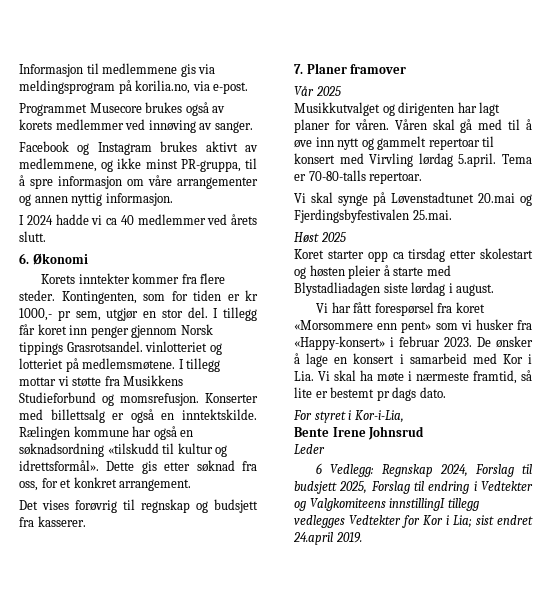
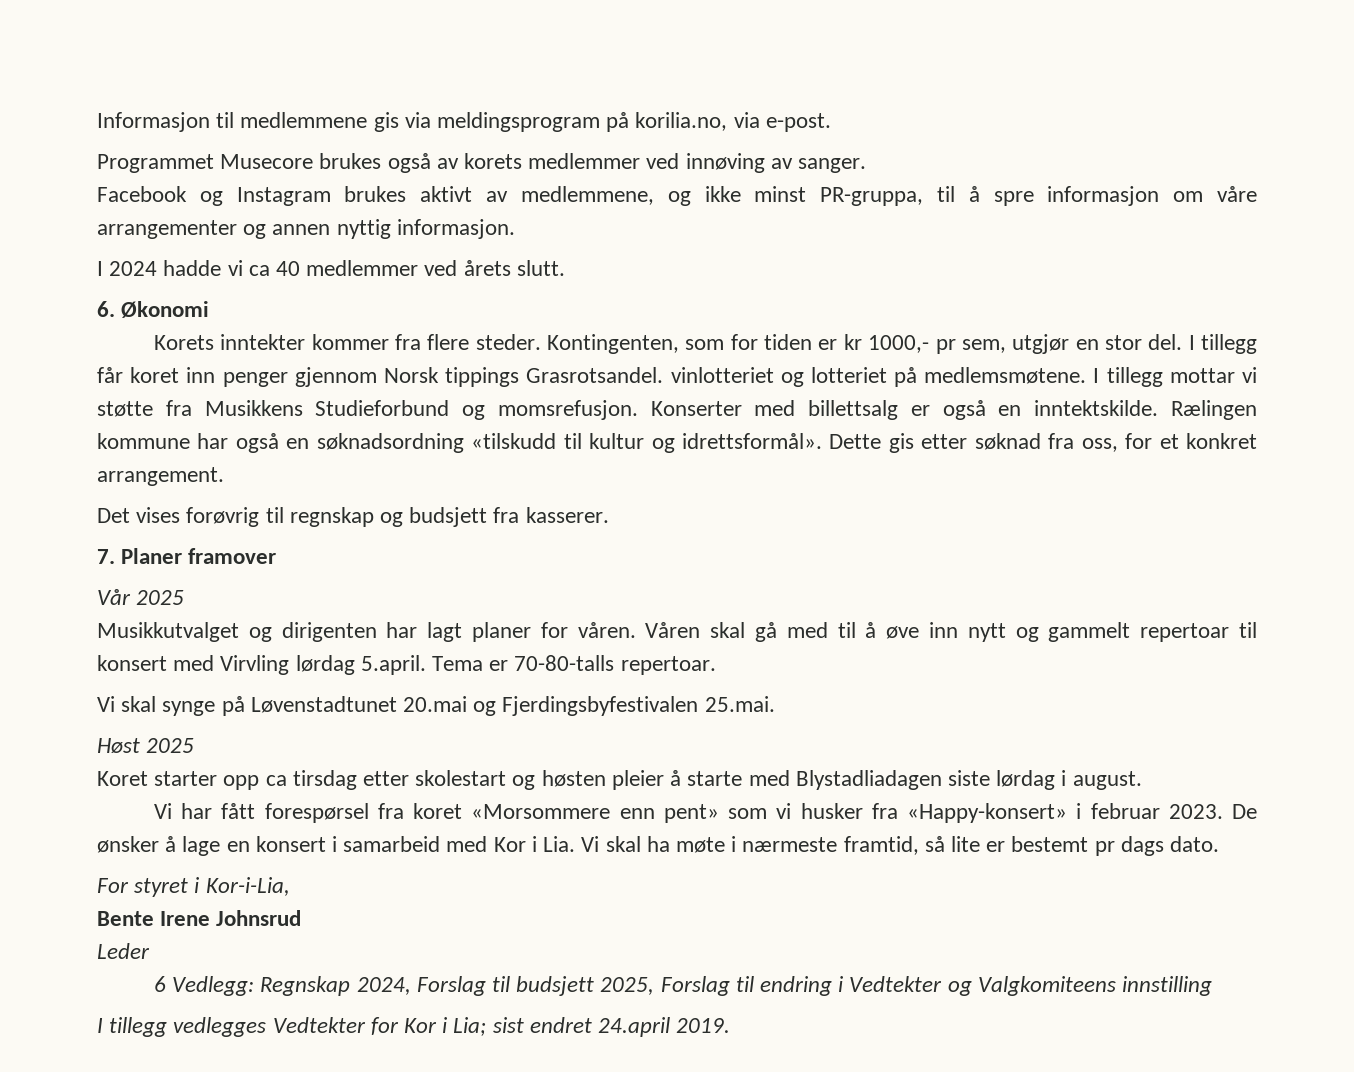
- 6 Vedlegg: Regnskap 2024, Forslag til budsjett 2025, Forslag til endring i Vedtekter og Valgkomiteens innstillingI tillegg vedlegges Vedtekter for Kor i Lia; sist endret 24.april 2019.
+ 6 Vedlegg: Regnskap 2024, Forslag til budsjett 2025, Forslag til endring i Vedtekter og Valgkomiteens innstilling
+ I tillegg vedlegges Vedtekter for Kor i Lia; sist endret 24.april 2019.

